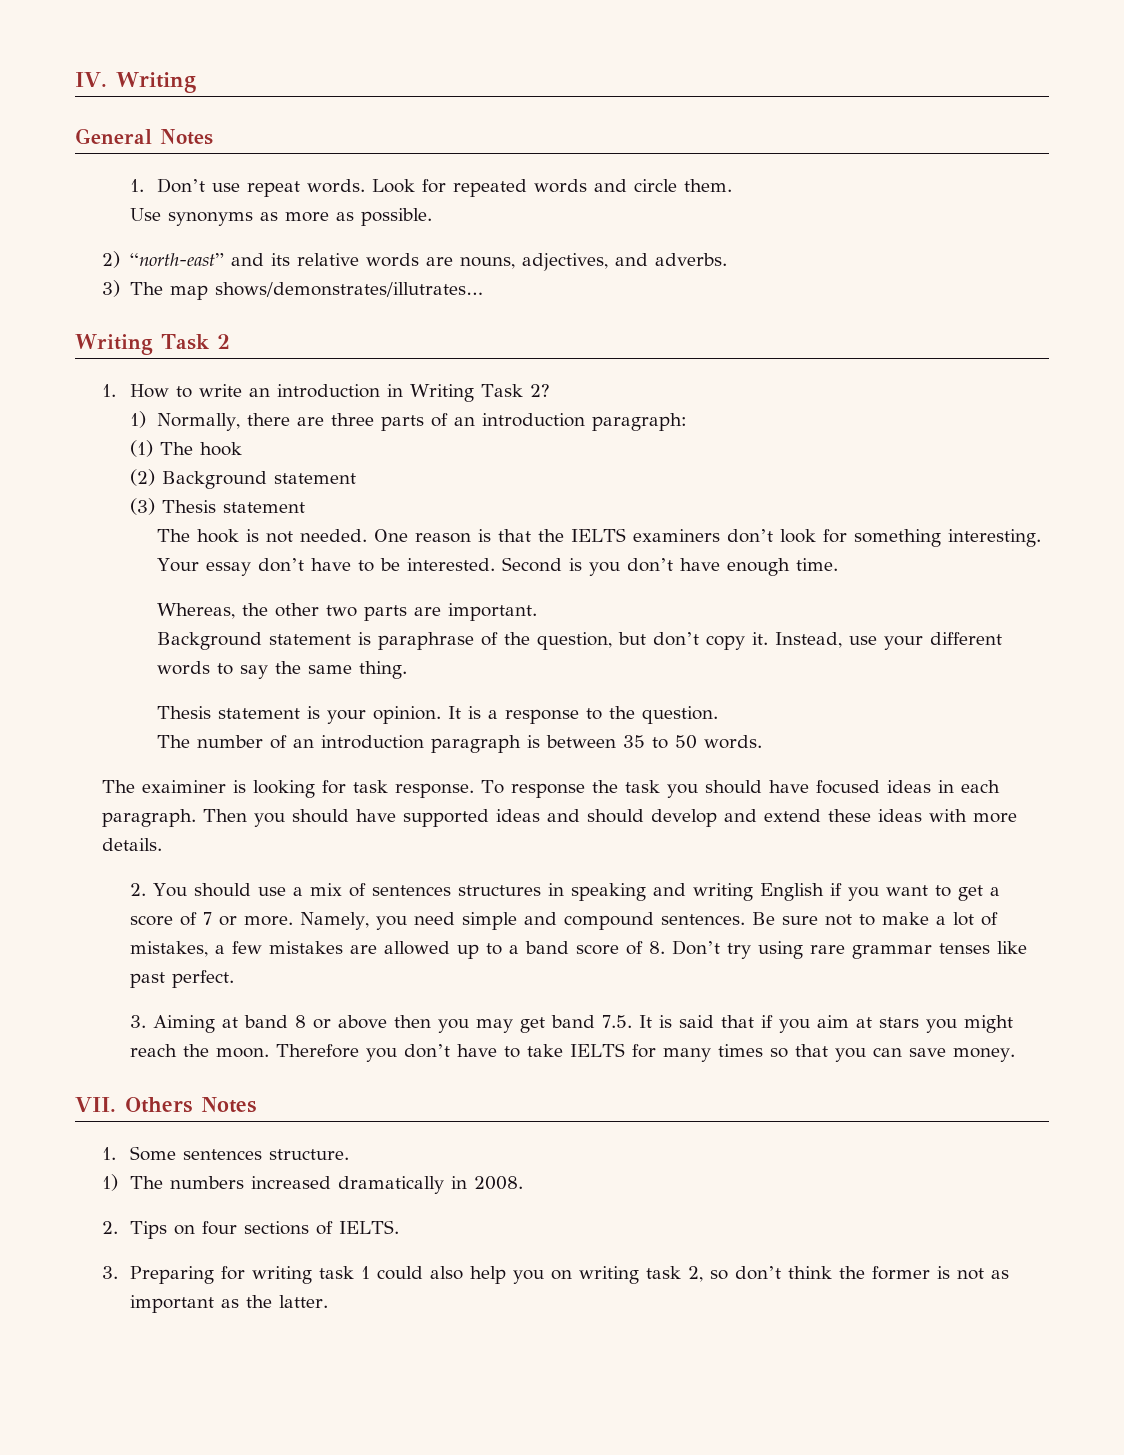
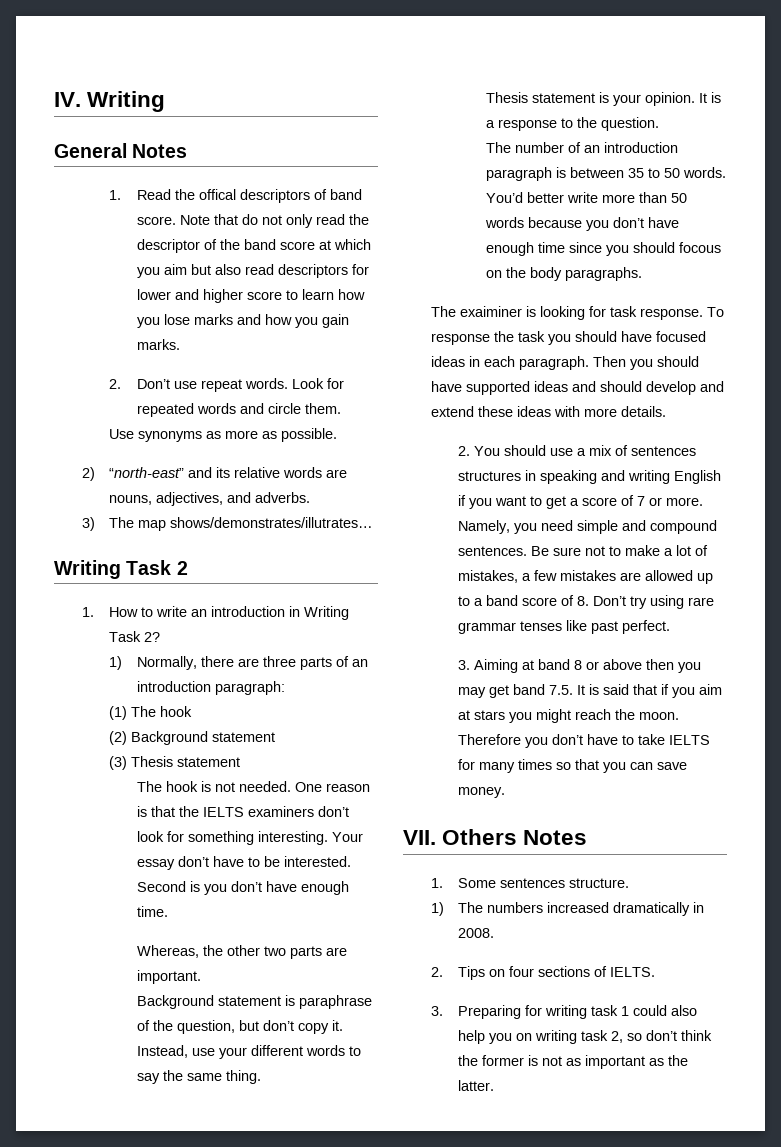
- 1. Don’t use repeat words.
+ 1. Read the offical descriptors of band score. Note that do not only read the descriptor of the band score at which you aim but also read descriptors for lower and higher score to learn how you lose marks and how you gain marks.
+ 2. Don’t use repeat words.
+ You’d better write more than 50 words because you don’t have enough time since you should focous on the body paragraphs.

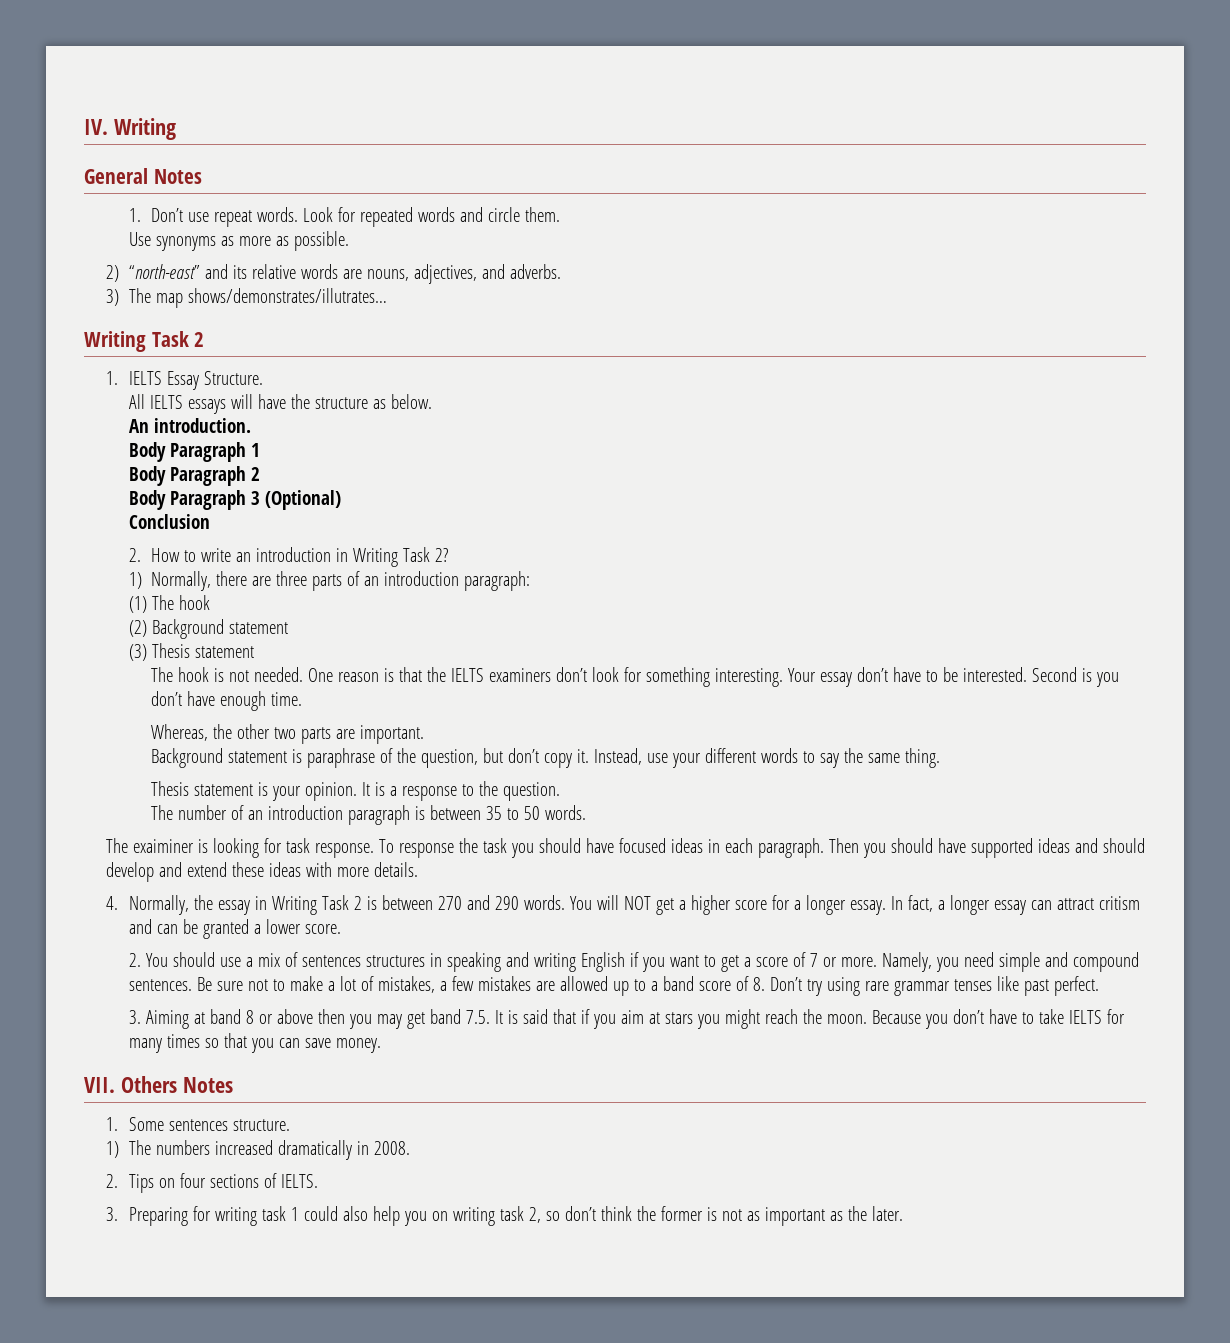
- 1. Read the offical descriptors of band score. Note that do not only read the descriptor of the band score at which you aim but also read descriptors for lower and higher score to learn how you lose marks and how you gain marks.
- 2. Don’t use repeat words.
+ 1. Don’t use repeat words.
- 1. How to write an introduction in Writing Task 2?
+ 1. IELTS Essay Structure.
+ All IELTS essays will have the structure as below.
+ An introduction.
+ Body Paragraph 1
+ Body Paragraph 2
+ Body Paragraph 3 (Optional)
+ Conclusion
+ 2. How to write an introduction in Writing Task 2?
- You’d better write more than 50 words because you don’t have enough time since you should focous on the body paragraphs.
+ 4. Normally, the essay in Writing Task 2 is between 270 and 290 words. You will NOT get a higher score for a longer essay. In fact, a longer essay can attract critism and can be granted a lower score.
- Therefore you don’t have to take IELTS for many times so that you can save money.
+ Because you don’t have to take IELTS for many times so that you can save money.
- 3. Preparing for writing task 1 could also help you on writing task 2, so don’t think the former is not as important as the latter.
+ 3. Preparing for writing task 1 could also help you on writing task 2, so don’t think the former is not as important as the later.

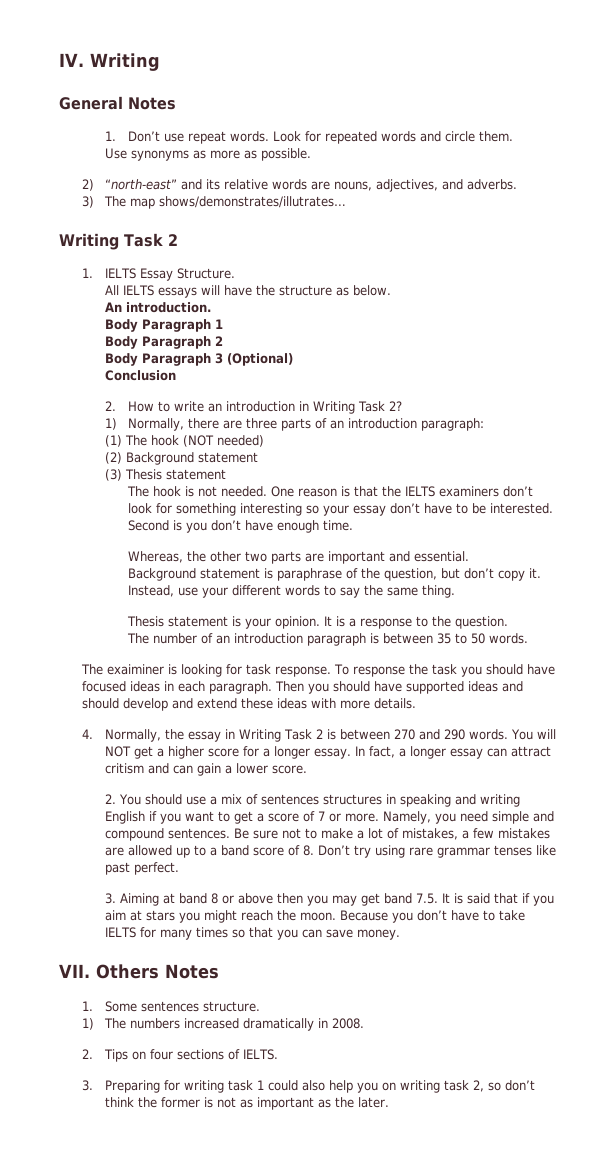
- (1) The hook
+ (1) The hook (NOT needed)
- One reason is that the IELTS examiners don’t look for something interesting. Your essay don’t have to be interested.
+ One reason is that the IELTS examiners don’t look for something interesting so your essay don’t have to be interested.
- Whereas, the other two parts are important.
+ Whereas, the other two parts are important and essential.
- In fact, a longer essay can attract critism and can be granted a lower score.
+ In fact, a longer essay can attract critism and can gain a lower score.

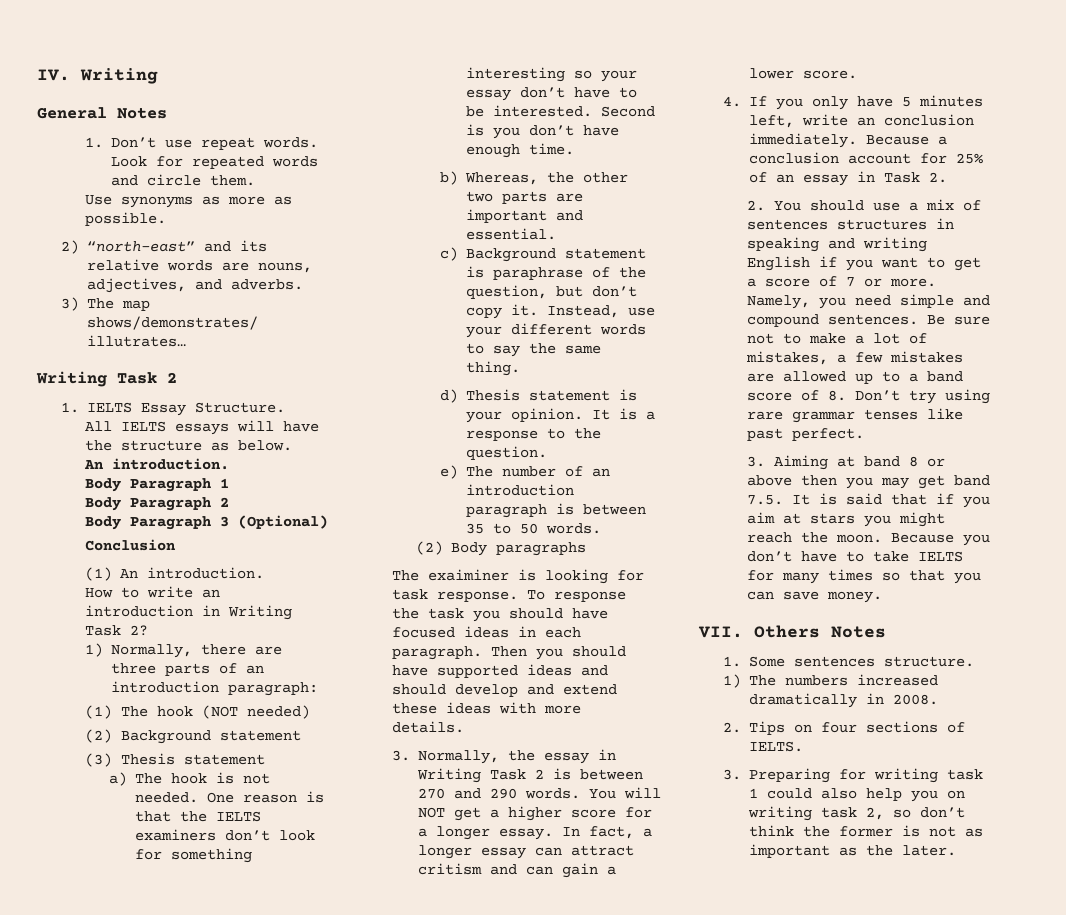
- 2. How to write an introduction in Writing Task 2?
+ (1) An introduction.
+ How to write an introduction in Writing Task 2?
- The hook is not needed.
+ a) The hook is not needed.
- Whereas, the other two parts are important and essential.
+ b) Whereas, the other two parts are important and essential.
- Background statement is paraphrase of the question, but don’t copy it.
+ c) Background statement is paraphrase of the question, but don’t copy it.
- Thesis statement is your opinion.
+ d) Thesis statement is your opinion.
- The number of an introduction paragraph is between 35 to 50 words.
+ e) The number of an introduction paragraph is between 35 to 50 words.
+ (2) Body paragraphs
- 4. Normally, the essay in Writing Task 2 is between 270 and 290 words.
+ 3. Normally, the essay in Writing Task 2 is between 270 and 290 words.
+ 4. If you only have 5 minutes left, write an conclusion immediately. Because a conclusion account for 25% of an essay in Task 2.

